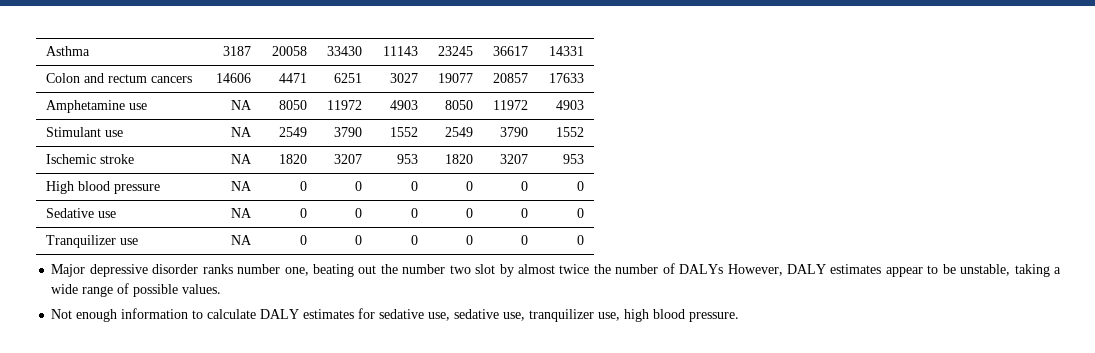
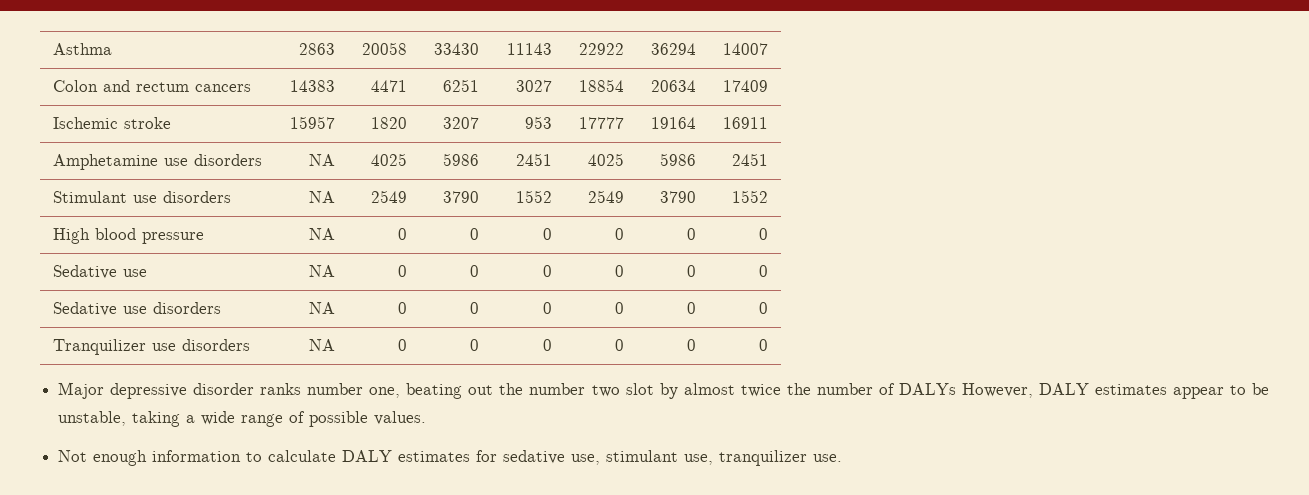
- Asthma | 3187 | 20058 | 33430 | 11143 | 23245 | 36617 | 14331
+ Asthma | 2863 | 20058 | 33430 | 11143 | 22922 | 36294 | 14007
- Colon and rectum cancers | 14606 | 4471 | 6251 | 3027 | 19077 | 20857 | 17633
+ Colon and rectum cancers | 14383 | 4471 | 6251 | 3027 | 18854 | 20634 | 17409
+ Ischemic stroke | 15957 | 1820 | 3207 | 953 | 17777 | 19164 | 16911
- Amphetamine use | NA | 8050 | 11972 | 4903 | 8050 | 11972 | 4903
+ Amphetamine use disorders | NA | 4025 | 5986 | 2451 | 4025 | 5986 | 2451
- Stimulant use | NA | 2549 | 3790 | 1552 | 2549 | 3790 | 1552
+ Stimulant use disorders | NA | 2549 | 3790 | 1552 | 2549 | 3790 | 1552
- Ischemic stroke | NA | 1820 | 3207 | 953 | 1820 | 3207 | 953
+ Sedative use disorders | NA | 0 | 0 | 0 | 0 | 0 | 0
- Tranquilizer use | NA | 0 | 0 | 0 | 0 | 0 | 0
+ Tranquilizer use disorders | NA | 0 | 0 | 0 | 0 | 0 | 0
- Not enough information to calculate DALY estimates for sedative use, sedative use, tranquilizer use, high blood pressure.
+ Not enough information to calculate DALY estimates for sedative use, stimulant use, tranquilizer use.

